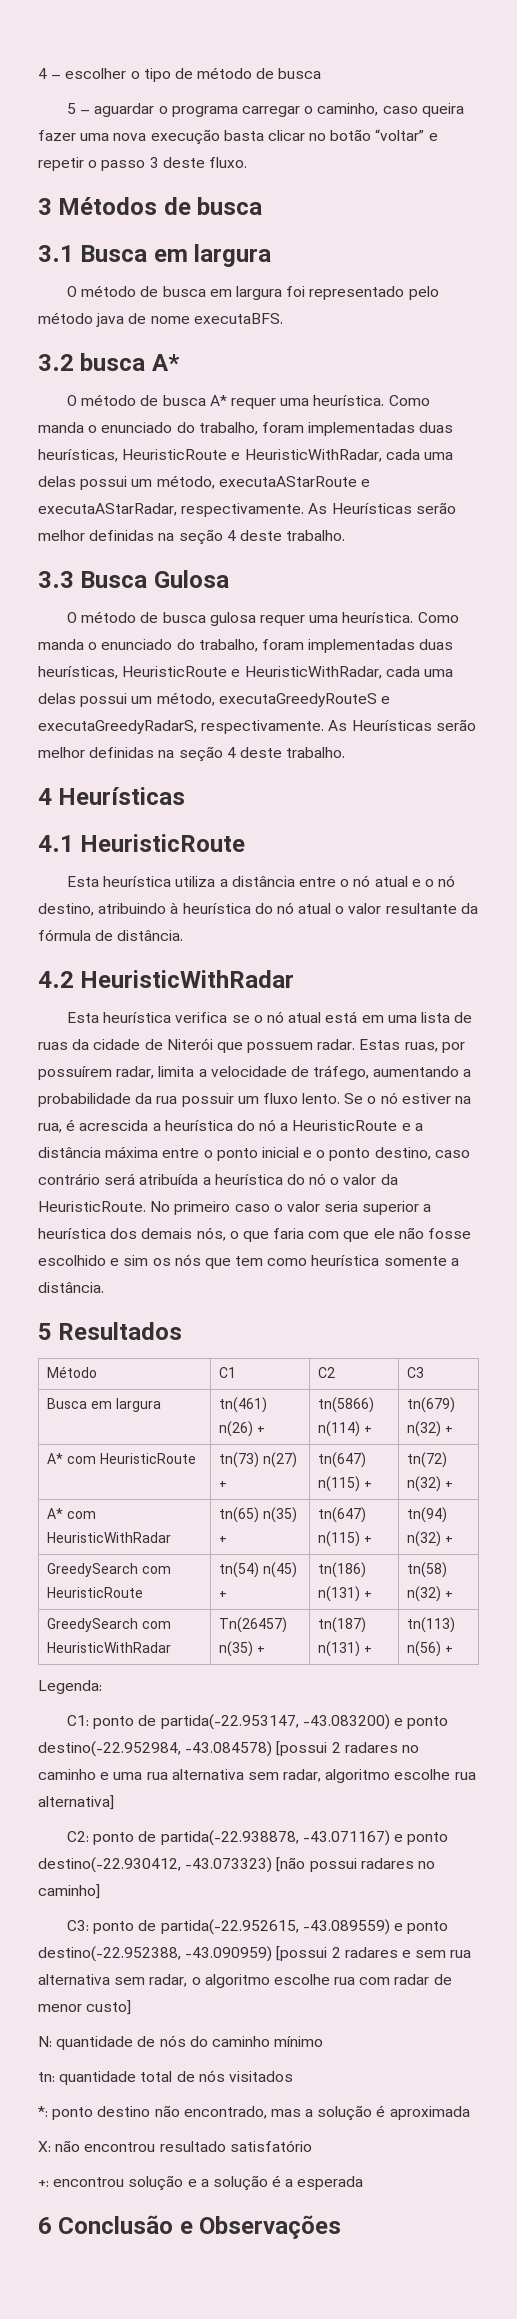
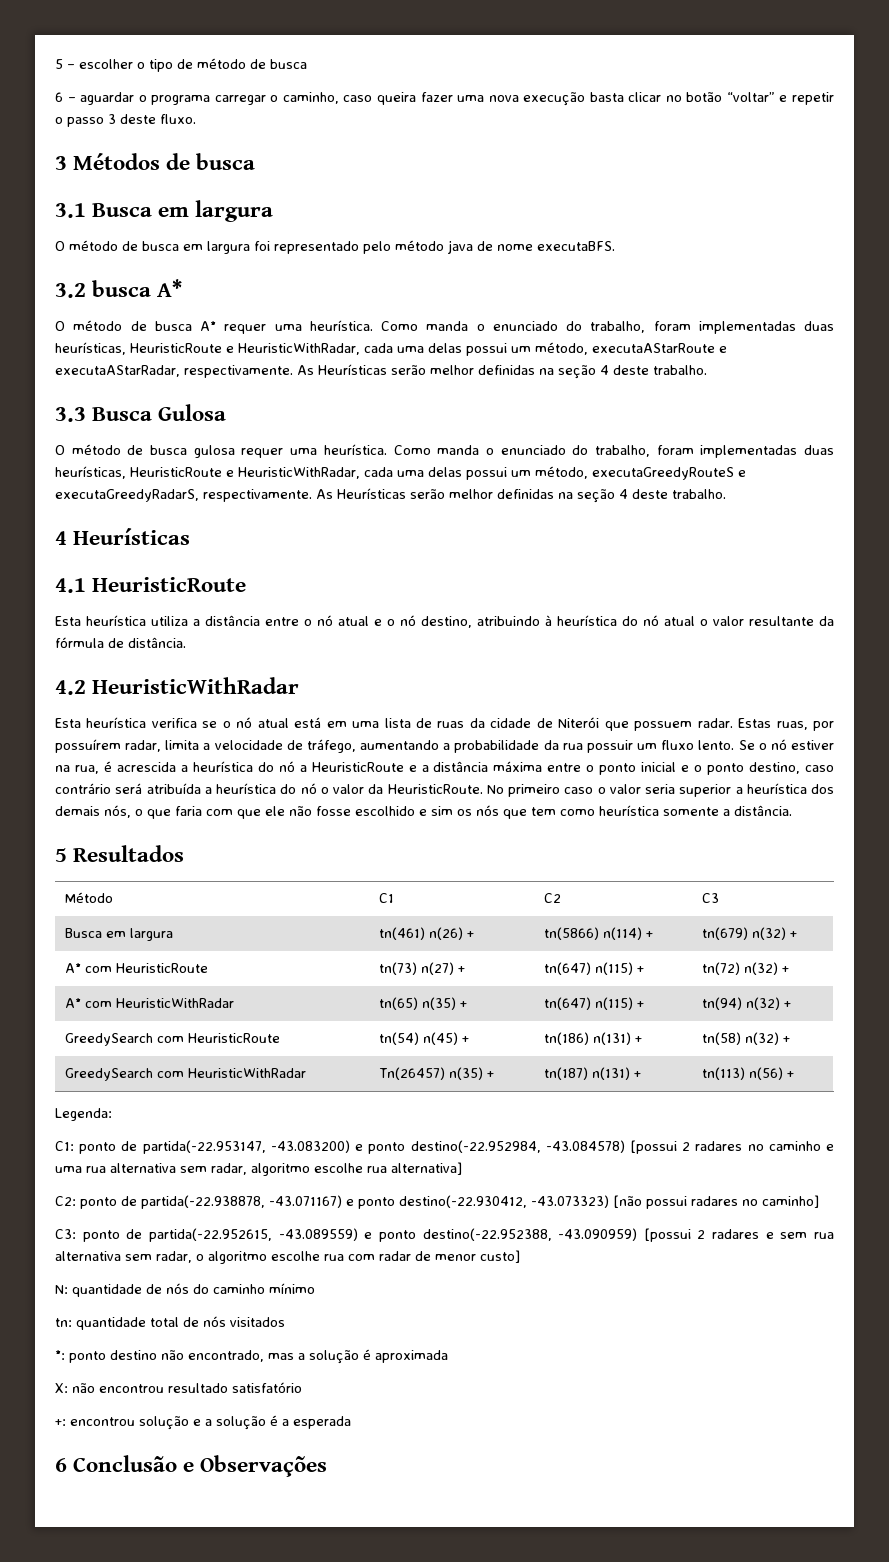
- 4 – escolher o tipo de método de busca
+ 5 – escolher o tipo de método de busca
- 5 – aguardar o programa carregar o caminho, caso queira fazer uma nova execução basta clicar no botão “voltar” e repetir o passo 3 deste fluxo.
+ 6 – aguardar o programa carregar o caminho, caso queira fazer uma nova execução basta clicar no botão “voltar” e repetir o passo 3 deste fluxo.

